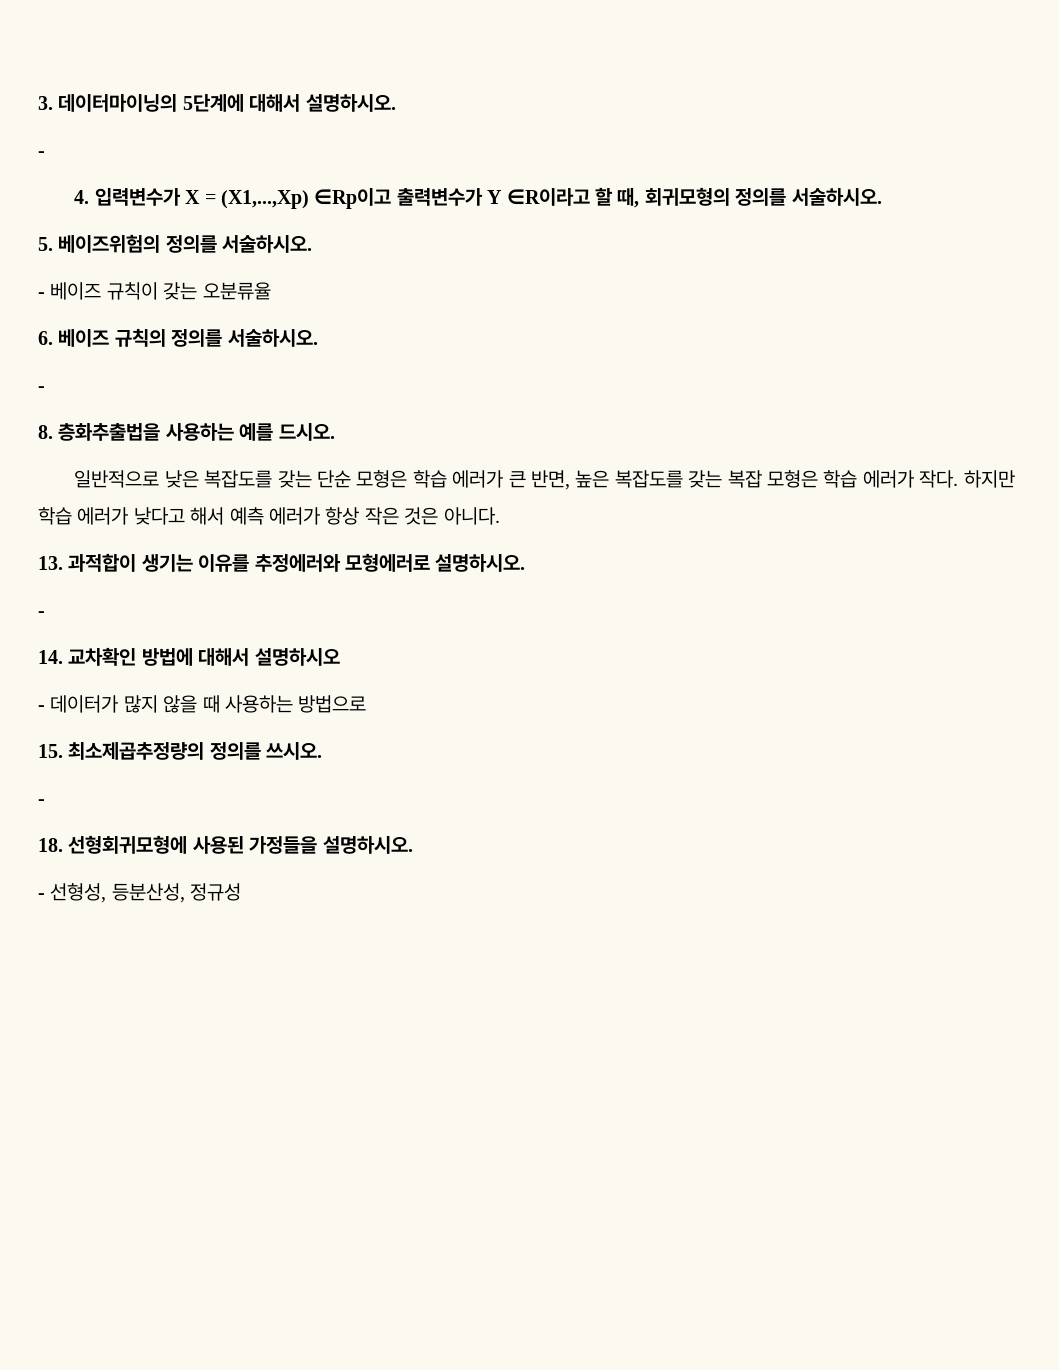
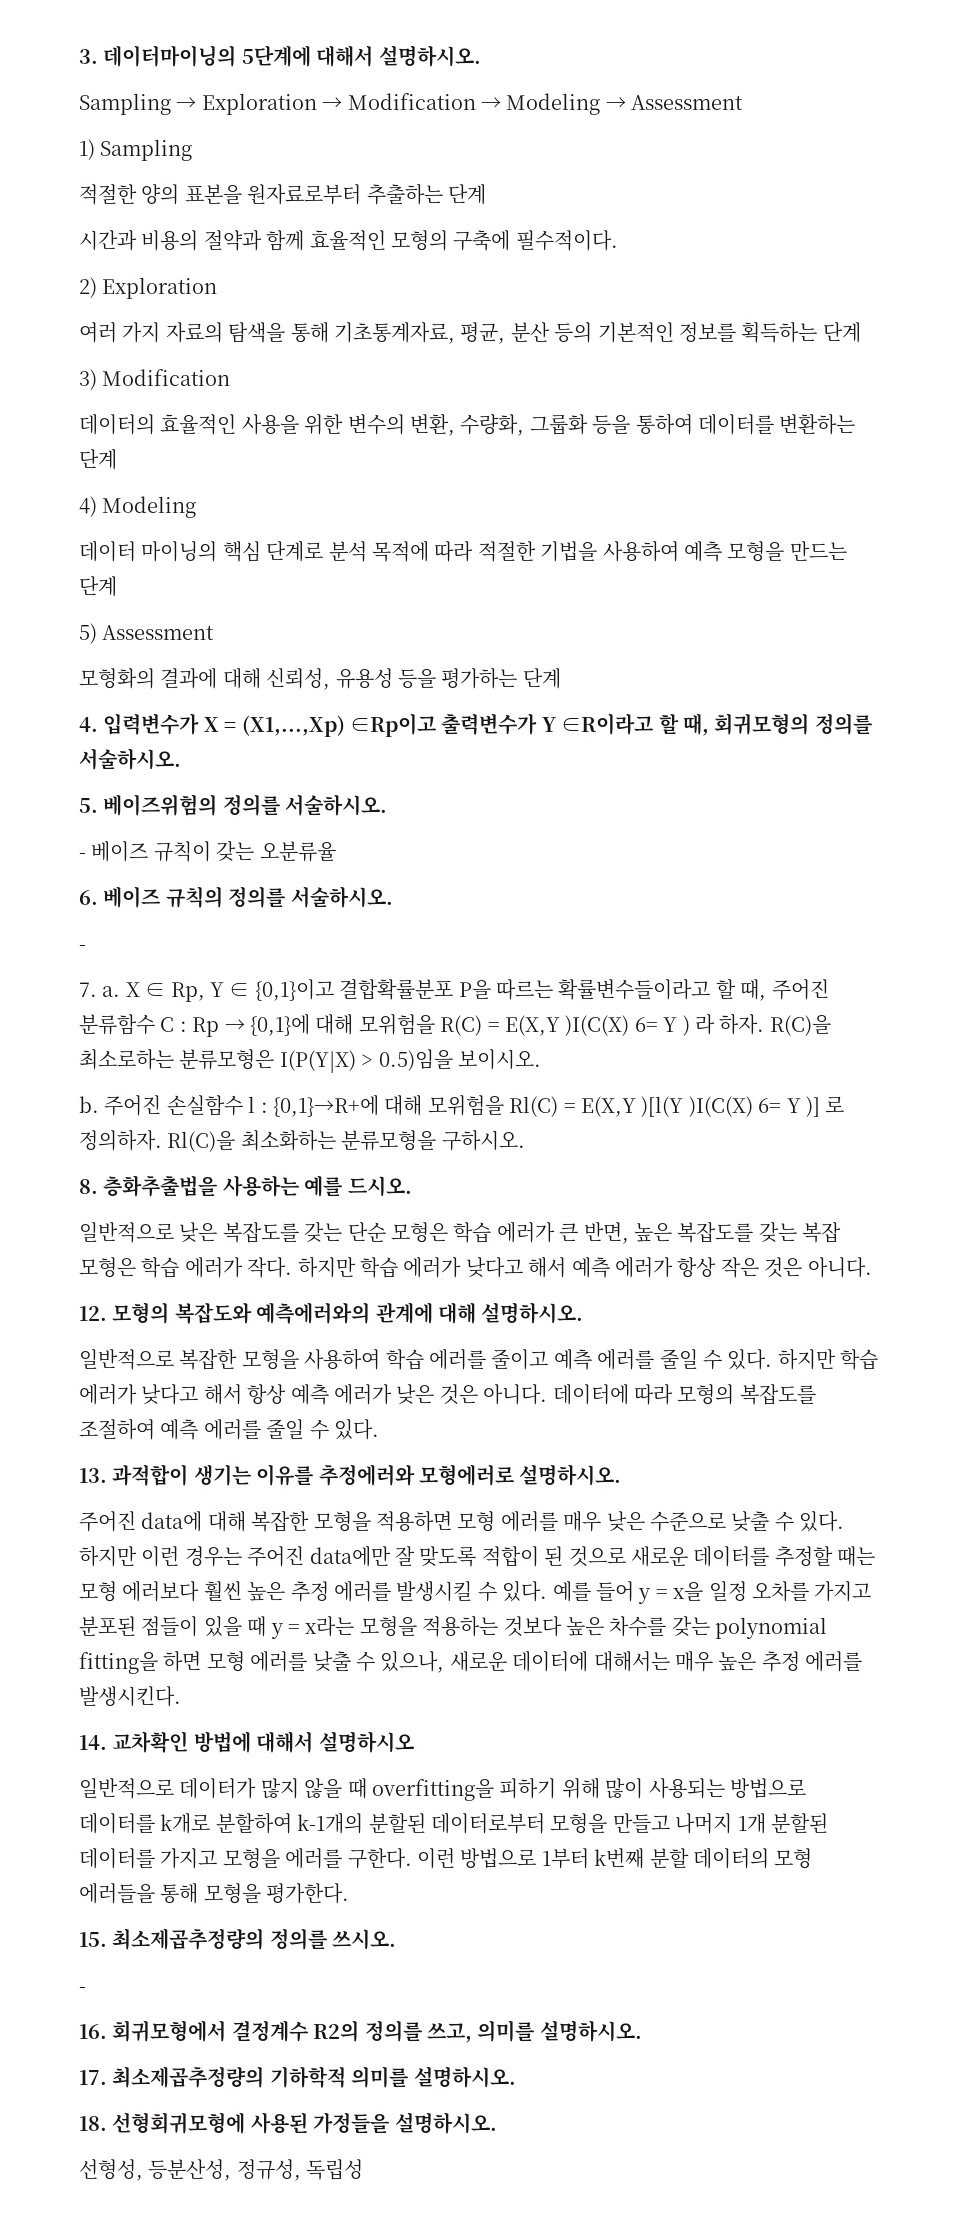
  3. 데이터마이닝의 5단계에 대해서 설명하시오.
- -
+ Sampling → Exploration → Modification → Modeling → Assessment
+ 1) Sampling
+ 적절한 양의 표본을 원자료로부터 추출하는 단계
+ 시간과 비용의 절약과 함께 효율적인 모형의 구축에 필수적이다.
+ 2) Exploration
+ 여러 가지 자료의 탐색을 통해 기초통계자료, 평균, 분산 등의 기본적인 정보를 획득하는 단계
+ 3) Modification
+ 데이터의 효율적인 사용을 위한 변수의 변환, 수량화, 그룹화 등을 통하여 데이터를 변환하는 단계
+ 4) Modeling
+ 데이터 마이닝의 핵심 단계로 분석 목적에 따라 적절한 기법을 사용하여 예측 모형을 만드는 단계
+ 5) Assessment
+ 모형화의 결과에 대해 신뢰성, 유용성 등을 평가하는 단계
+ 7. a. X ∈ Rp, Y ∈ {0,1}이고 결합확률분포 P을 따르는 확률변수들이라고 할 때, 주어진 분류함수 C : Rp → {0,1}에 대해 모위험을 R(C) = E(X,Y )I(C(X) 6= Y ) 라 하자. R(C)을 최소로하는 분류모형은 I(P(Y|X) > 0.5)임을 보이시오.
+ b. 주어진 손실함수 l : {0,1}→R+에 대해 모위험을 Rl(C) = E(X,Y )[l(Y )I(C(X) 6= Y )] 로 정의하자. Rl(C)을 최소화하는 분류모형을 구하시오.
+ 12. 모형의 복잡도와 예측에러와의 관계에 대해 설명하시오.
+ 일반적으로 복잡한 모형을 사용하여 학습 에러를 줄이고 예측 에러를 줄일 수 있다. 하지만 학습 에러가 낮다고 해서 항상 예측 에러가 낮은 것은 아니다. 데이터에 따라 모형의 복잡도를 조절하여 예측 에러를 줄일 수 있다.
  13. 과적합이 생기는 이유를 추정에러와 모형에러로 설명하시오.
- -
+ 주어진 data에 대해 복잡한 모형을 적용하면 모형 에러를 매우 낮은 수준으로 낮출 수 있다. 하지만 이런 경우는 주어진 data에만 잘 맞도록 적합이 된 것으로 새로운 데이터를 추정할 때는 모형 에러보다 훨씬 높은 추정 에러를 발생시킬 수 있다. 예를 들어 y = x을 일정 오차를 가지고 분포된 점들이 있을 때 y = x라는 모형을 적용하는 것보다 높은 차수를 갖는 polynomial fitting을 하면 모형 에러를 낮출 수 있으나, 새로운 데이터에 대해서는 매우 높은 추정 에러를 발생시킨다.
- - 데이터가 많지 않을 때 사용하는 방법으로
+ 일반적으로 데이터가 많지 않을 때 overfitting을 피하기 위해 많이 사용되는 방법으로 데이터를 k개로 분할하여 k-1개의 분할된 데이터로부터 모형을 만들고 나머지 1개 분할된 데이터를 가지고 모형을 에러를 구한다. 이런 방법으로 1부터 k번째 분할 데이터의 모형 에러들을 통해 모형을 평가한다.
+ 16. 회귀모형에서 결정계수 R2의 정의를 쓰고, 의미를 설명하시오.
+ 17. 최소제곱추정량의 기하학적 의미를 설명하시오.
- - 선형성, 등분산성, 정규성
+ 선형성, 등분산성, 정규성, 독립성

